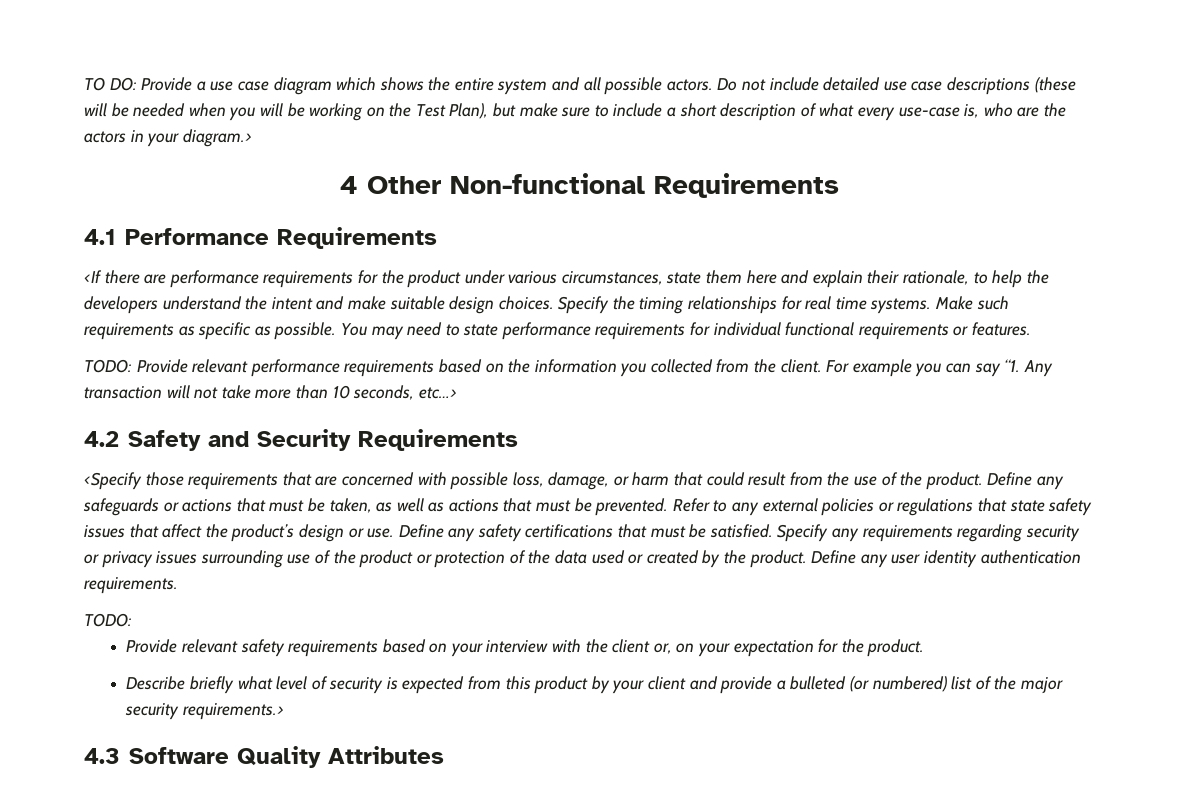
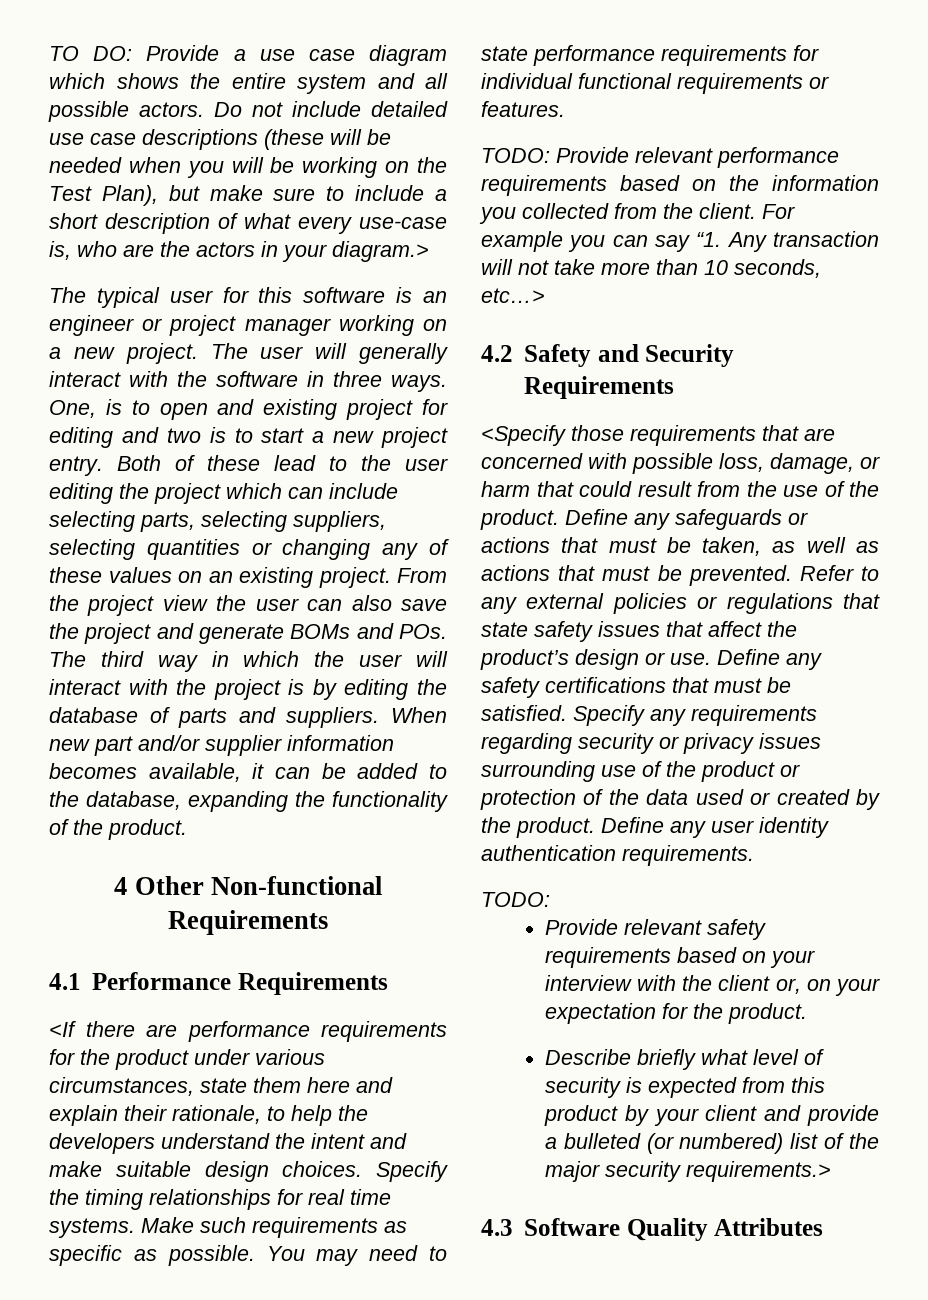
+ The typical user for this software is an engineer or project manager working on a new project. The user will generally interact with the software in three ways. One, is to open and existing project for editing and two is to start a new project entry. Both of these lead to the user editing the project which can include selecting parts, selecting suppliers, selecting quantities or changing any of these values on an existing project. From the project view the user can also save the project and generate BOMs and POs. The third way in which the user will interact with the project is by editing the database of parts and suppliers. When new part and/or supplier information becomes available, it can be added to the database, expanding the functionality of the product.

